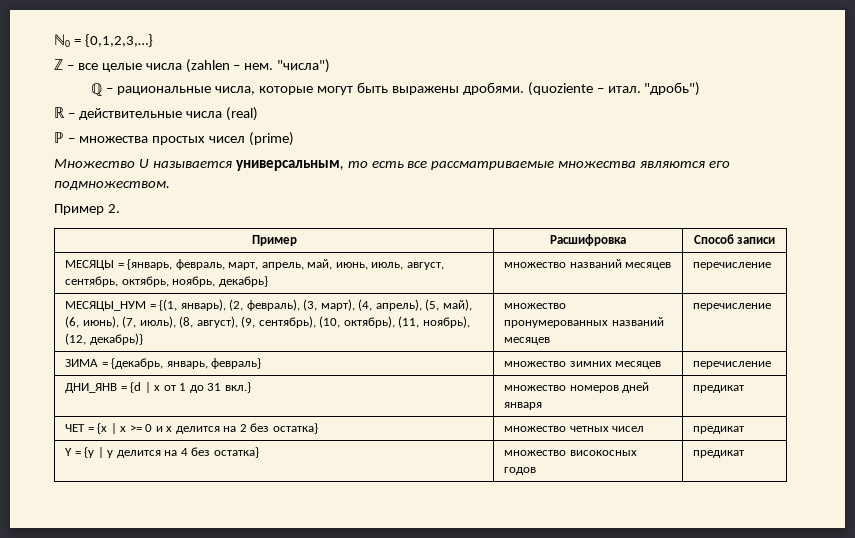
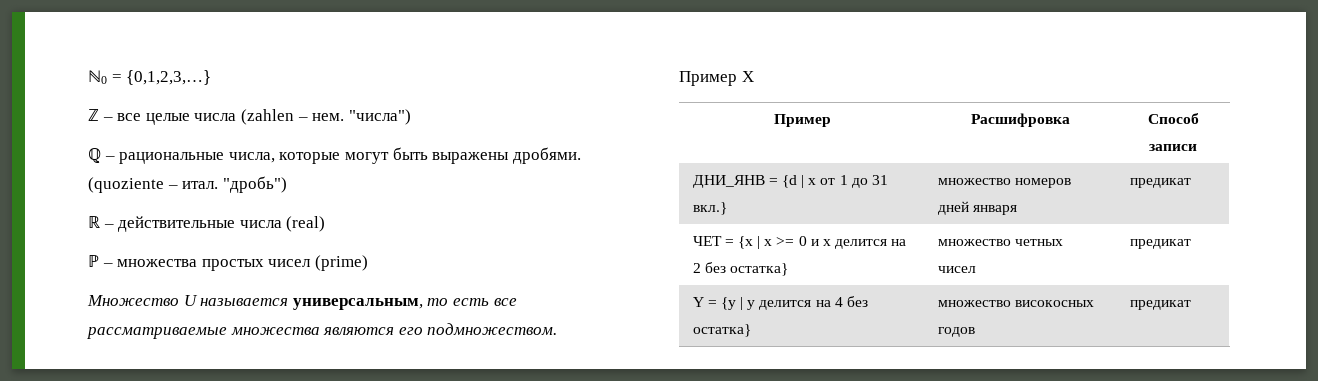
- Пример 2.
+ Пример Х
- МЕСЯЦЫ = {январь, февраль, март, апрель, май, июнь, июль, август, сентябрь, октябрь, ноябрь, декабрь} | множество названий месяцев | перечисление
- МЕСЯЦЫ_НУМ = {(1, январь), (2, февраль), (3, март), (4, апрель), (5, май), (6, июнь), (7, июль), (8, август), (9, сентябрь), (10, октябрь), (11, ноябрь), (12, декабрь)} | множество пронумерованных названий месяцев | перечисление
- ЗИМА = {декабрь, январь, февраль} | множество зимних месяцев | перечисление

